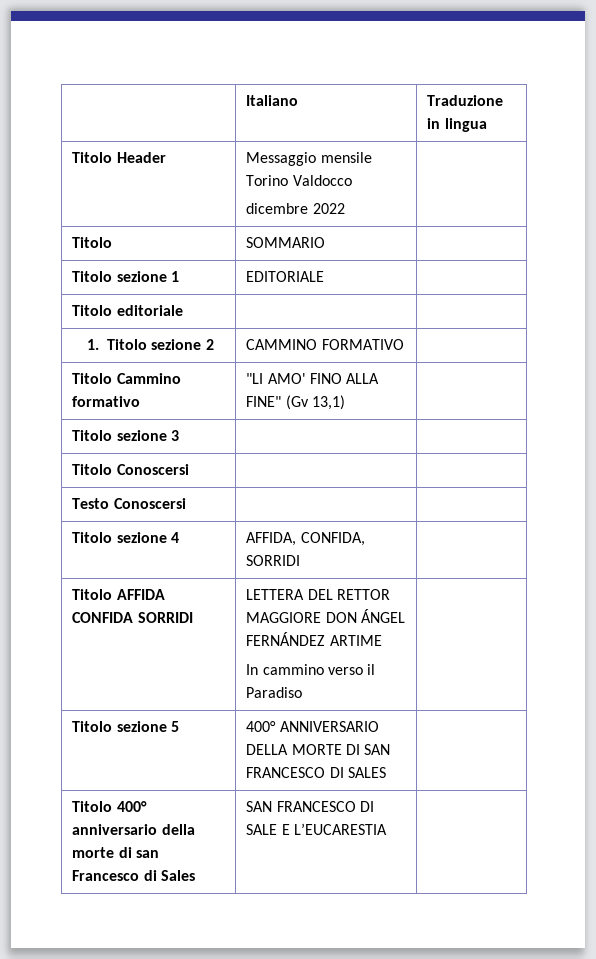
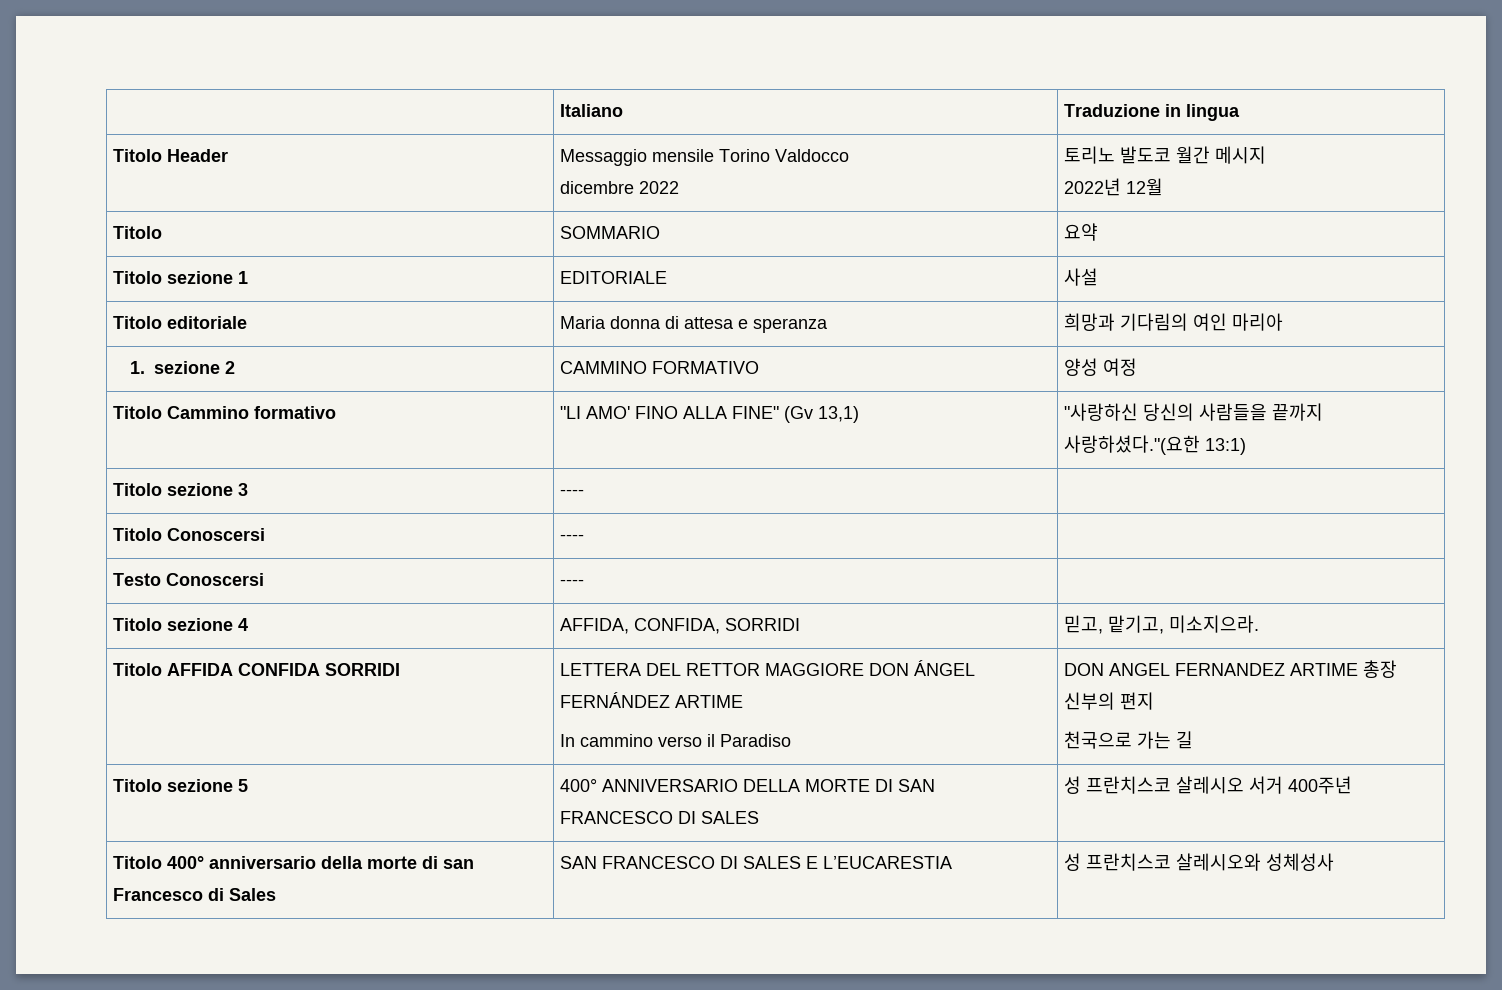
  Titolo Header | Messaggio mensile Torino Valdocco
- dicembre 2022 |
+ dicembre 2022 | 토리노 발도코 월간 메시지
+ 2022년 12월
- Titolo | SOMMARIO |
+ Titolo | SOMMARIO | 요약
- Titolo sezione 1 | EDITORIALE |
+ Titolo sezione 1 | EDITORIALE | 사설
- Titolo editoriale | |
+ Titolo editoriale | Maria donna di attesa e speranza | 희망과 기다림의 여인 마리아
- 1. Titolo sezione 2 | CAMMINO FORMATIVO |
+ 1. sezione 2 | CAMMINO FORMATIVO | 양성 여정
- Titolo Cammino formativo | "LI AMO' FINO ALLA FINE" (Gv 13,1) |
+ Titolo Cammino formativo | "LI AMO' FINO ALLA FINE" (Gv 13,1) | "사랑하신 당신의 사람들을 끝까지 사랑하셨다."(요한 13:1)
- Titolo sezione 3 | |
+ Titolo sezione 3 | ---- |
- Titolo Conoscersi | |
+ Titolo Conoscersi | ---- |
- Testo Conoscersi | |
+ Testo Conoscersi | ---- |
- Titolo sezione 4 | AFFIDA, CONFIDA, SORRIDI |
+ Titolo sezione 4 | AFFIDA, CONFIDA, SORRIDI | 믿고, 맡기고, 미소지으라.
  Titolo AFFIDA CONFIDA SORRIDI | LETTERA DEL RETTOR MAGGIORE DON ÁNGEL FERNÁNDEZ ARTIME
- In cammino verso il Paradiso |
+ In cammino verso il Paradiso | DON ANGEL FERNANDEZ ARTIME 총장 신부의 편지
+ 천국으로 가는 길
- Titolo sezione 5 | 400° ANNIVERSARIO DELLA MORTE DI SAN FRANCESCO DI SALES |
+ Titolo sezione 5 | 400° ANNIVERSARIO DELLA MORTE DI SAN FRANCESCO DI SALES | 성 프란치스코 살레시오 서거 400주년
- Titolo 400° anniversario della morte di san Francesco di Sales | SAN FRANCESCO DI SALE E L’EUCARESTIA |
+ Titolo 400° anniversario della morte di san Francesco di Sales | SAN FRANCESCO DI SALES E L’EUCARESTIA | 성 프란치스코 살레시오와 성체성사

